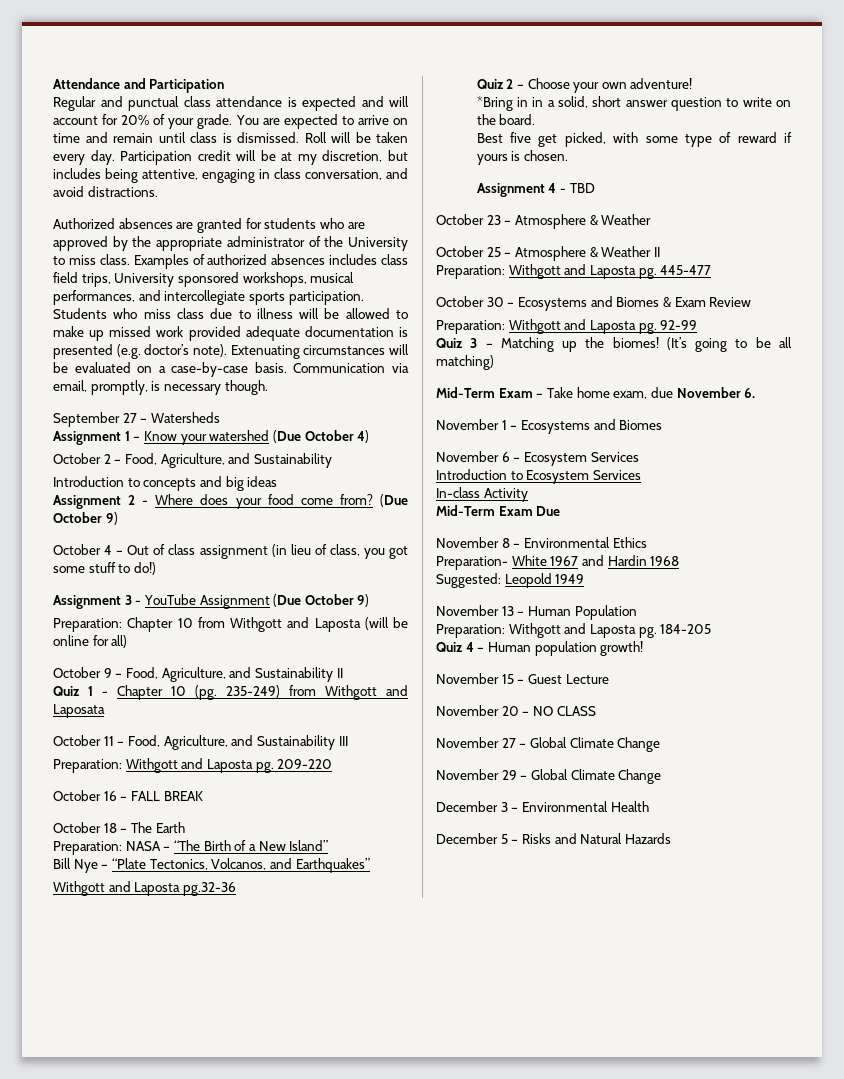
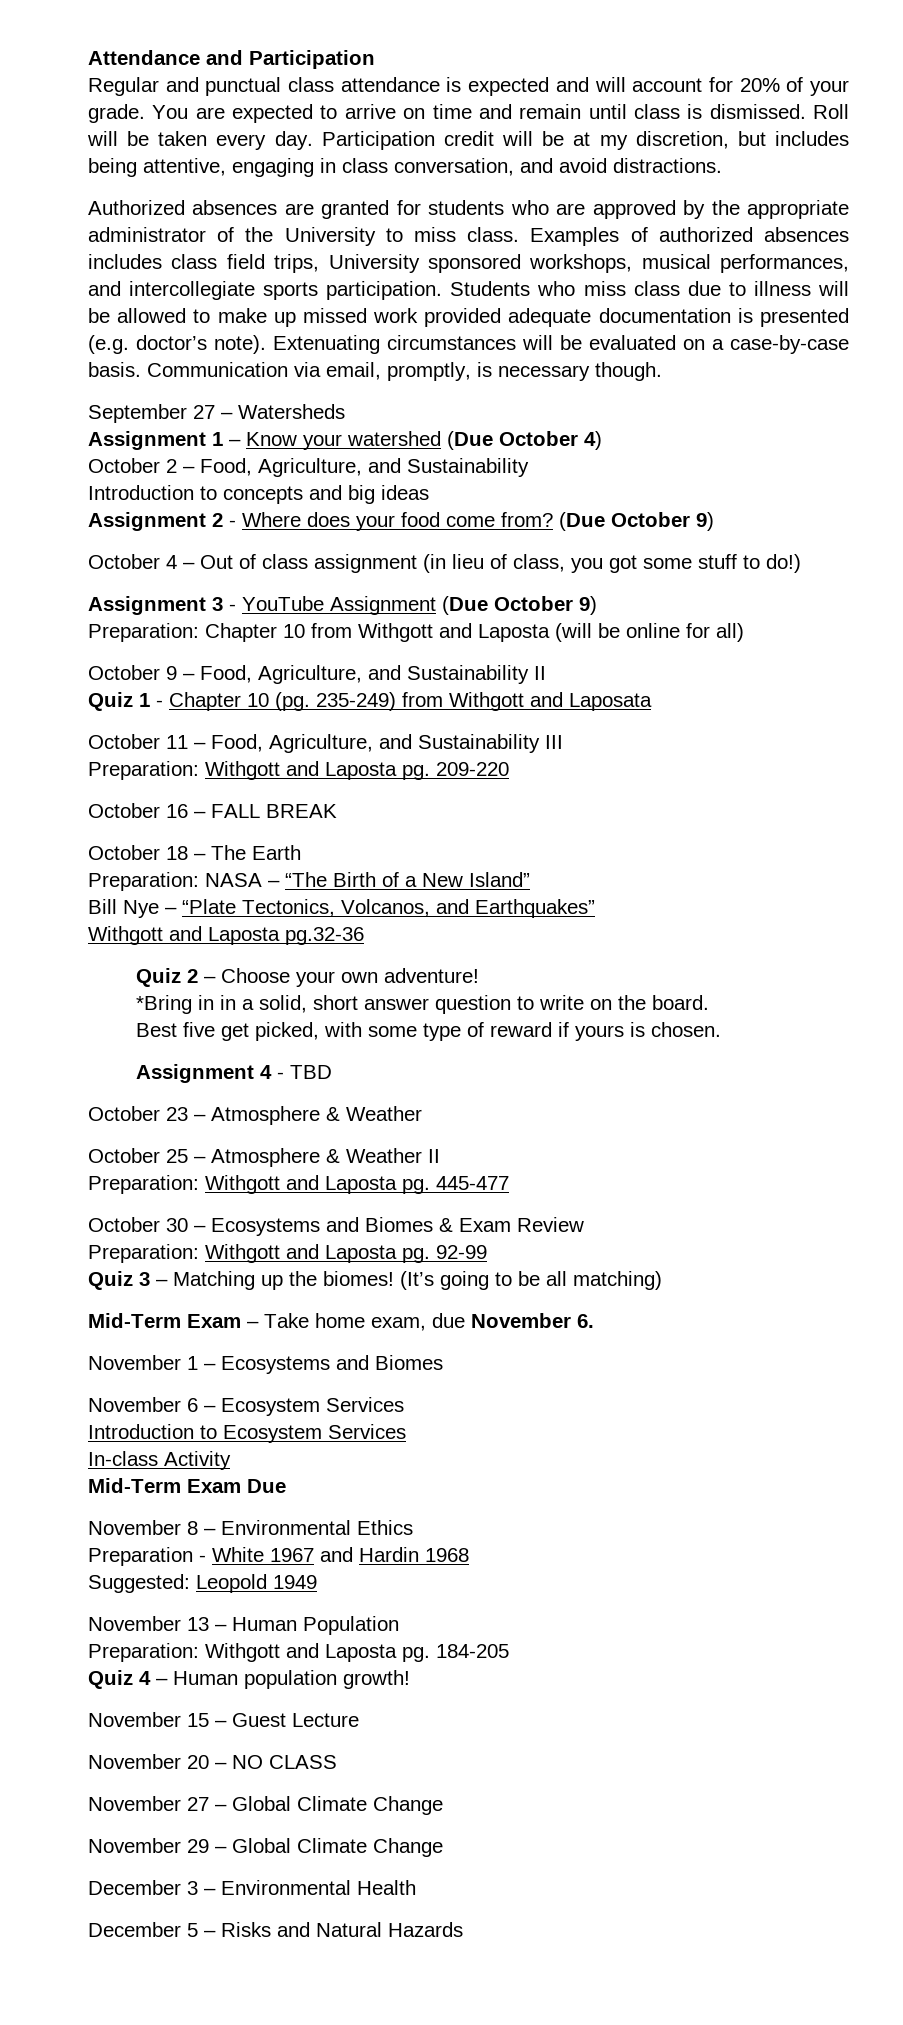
- Preparation- White 1967 and Hardin 1968
+ Preparation - White 1967 and Hardin 1968

